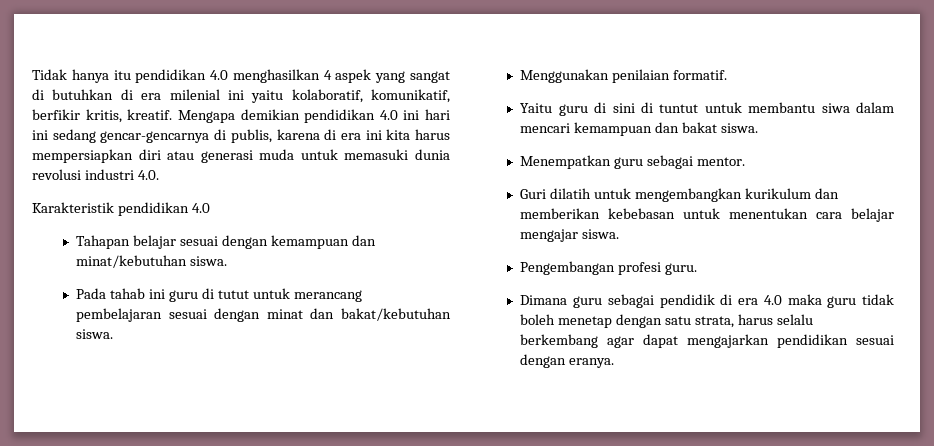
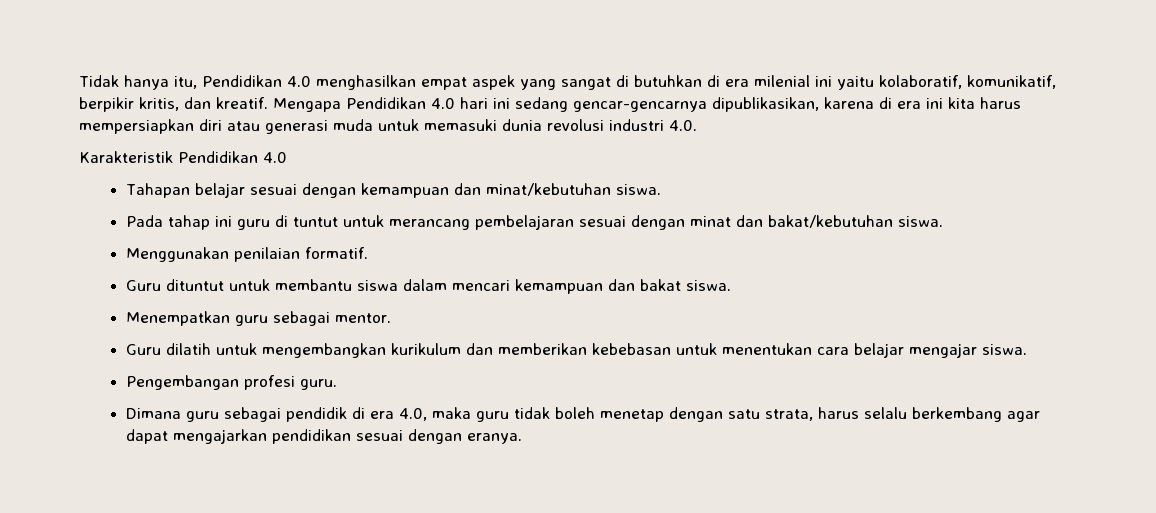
- Tidak hanya itu pendidikan 4.0 menghasilkan 4 aspek yang sangat di butuhkan di era milenial ini yaitu kolaboratif, komunikatif, berfikir kritis, kreatif. Mengapa demikian pendidikan 4.0 ini hari ini sedang gencar-gencarnya di publis, karena di era ini kita harus mempersiapkan diri atau generasi muda untuk memasuki dunia revolusi industri 4.0.
+ Tidak hanya itu, Pendidikan 4.0 menghasilkan empat aspek yang sangat di butuhkan di era milenial ini yaitu kolaboratif, komunikatif, berpikir kritis, dan kreatif. Mengapa Pendidikan 4.0 hari ini sedang gencar-gencarnya dipublikasikan, karena di era ini kita harus mempersiapkan diri atau generasi muda untuk memasuki dunia revolusi industri 4.0.
- Karakteristik pendidikan 4.0
+ Karakteristik Pendidikan 4.0
- Pada tahab ini guru di tutut untuk merancang pembelajaran sesuai dengan minat dan bakat/kebutuhan siswa.
+ Pada tahap ini guru di tuntut untuk merancang pembelajaran sesuai dengan minat dan bakat/kebutuhan siswa.
- Yaitu guru di sini di tuntut untuk membantu siwa dalam mencari kemampuan dan bakat siswa.
+ Guru dituntut untuk membantu siswa dalam mencari kemampuan dan bakat siswa.
- Guri dilatih untuk mengembangkan kurikulum dan memberikan kebebasan untuk menentukan cara belajar mengajar siswa.
+ Guru dilatih untuk mengembangkan kurikulum dan memberikan kebebasan untuk menentukan cara belajar mengajar siswa.
- Dimana guru sebagai pendidik di era 4.0 maka guru tidak boleh menetap dengan satu strata, harus selalu berkembang agar dapat mengajarkan pendidikan sesuai dengan eranya.
+ Dimana guru sebagai pendidik di era 4.0, maka guru tidak boleh menetap dengan satu strata, harus selalu berkembang agar dapat mengajarkan pendidikan sesuai dengan eranya.

